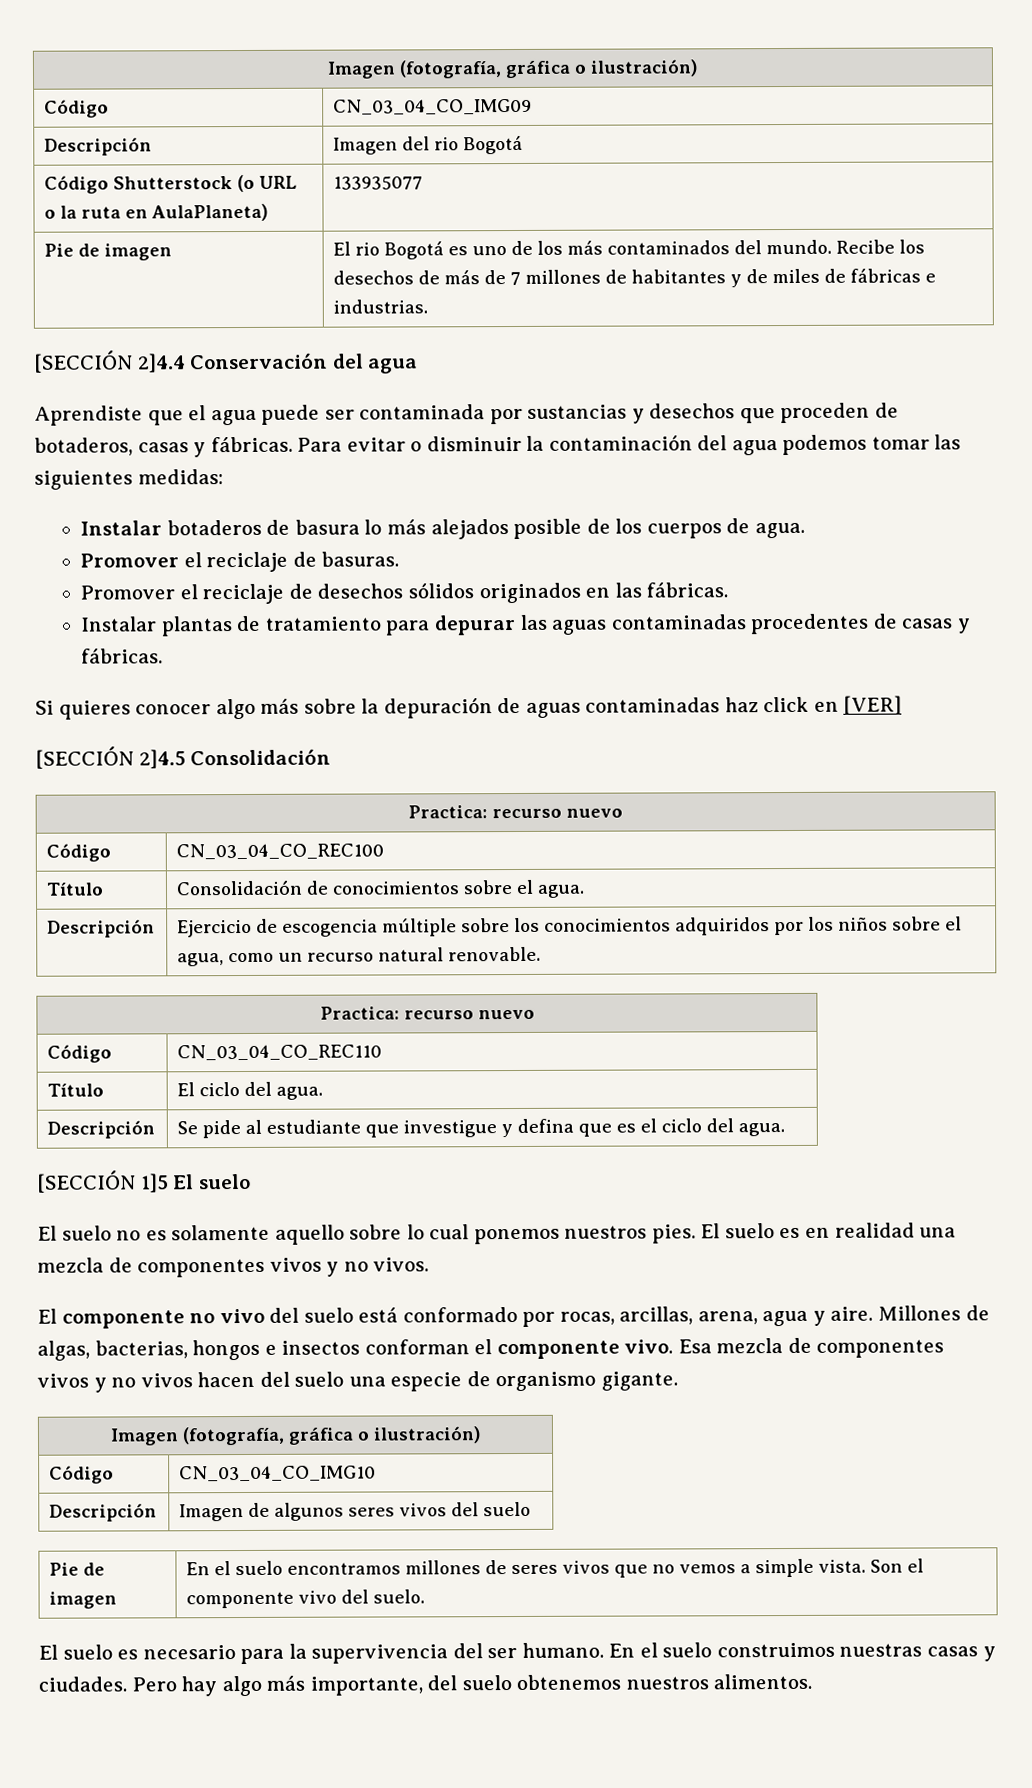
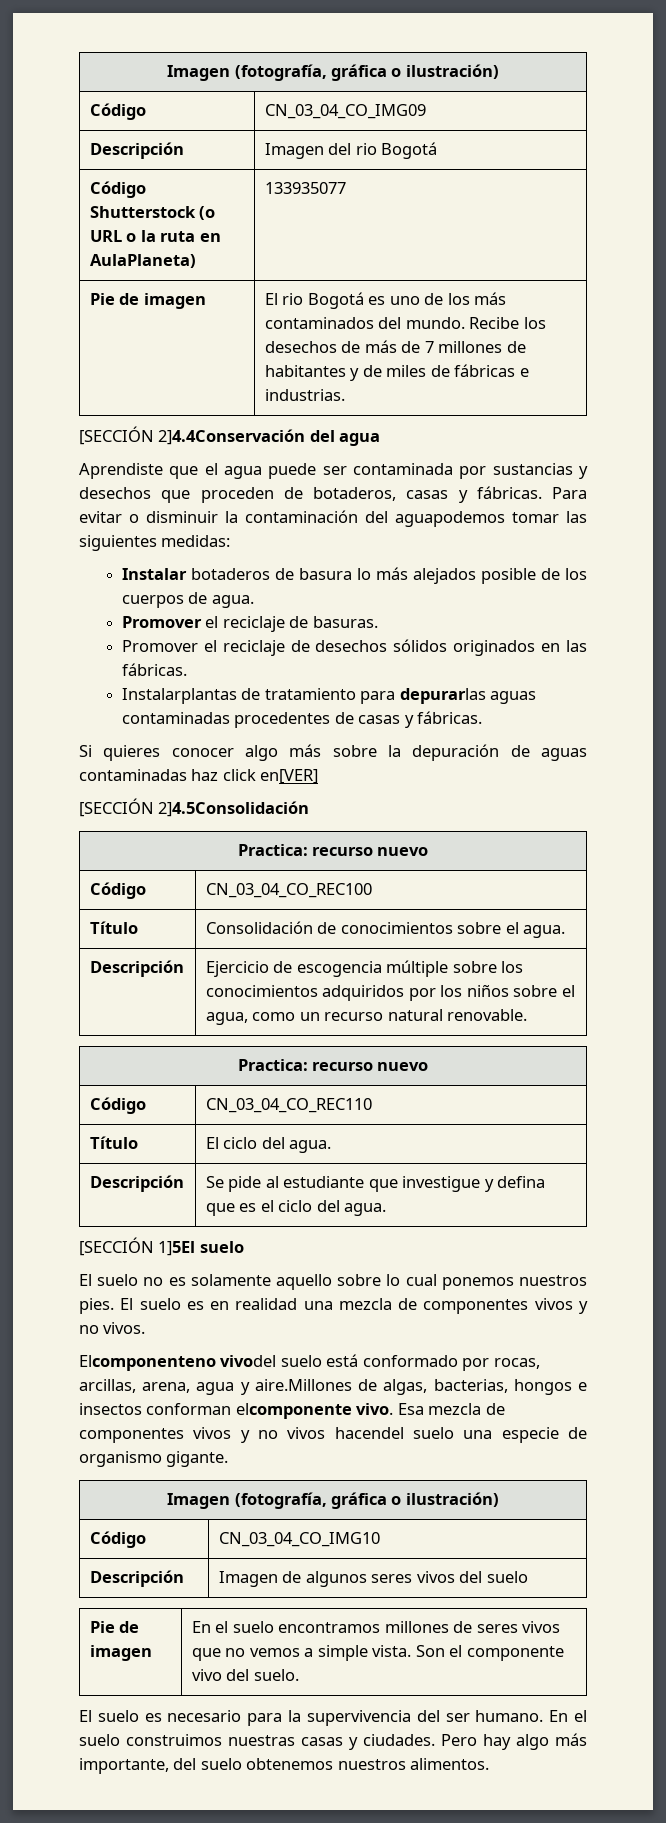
- [SECCIÓN 2]4.4 Conservación del agua
+ [SECCIÓN 2]4.4Conservación del agua
- Para evitar o disminuir la contaminación del agua podemos tomar las siguientes medidas:
+ Para evitar o disminuir la contaminación del aguapodemos tomar las siguientes medidas:
- Instalar plantas de tratamiento para depurar las aguas contaminadas procedentes de casas y fábricas.
+ Instalarplantas de tratamiento para depurarlas aguas contaminadas procedentes de casas y fábricas.
- Si quieres conocer algo más sobre la depuración de aguas contaminadas haz click en [VER]
- [SECCIÓN 2]4.5 Consolidación
+ Si quieres conocer algo más sobre la depuración de aguas contaminadas haz click en[VER]
+ [SECCIÓN 2]4.5Consolidación
- [SECCIÓN 1]5 El suelo
+ [SECCIÓN 1]5El suelo
- El componente no vivo del suelo está conformado por rocas, arcillas, arena, agua y aire. Millones de algas, bacterias, hongos e insectos conforman el componente vivo.
+ Elcomponenteno vivodel suelo está conformado por rocas, arcillas, arena, agua y aire.Millones de algas, bacterias, hongos e insectos conforman elcomponente vivo.
- Esa mezcla de componentes vivos y no vivos hacen del suelo una especie de organismo gigante.
+ Esa mezcla de componentes vivos y no vivos hacendel suelo una especie de organismo gigante.

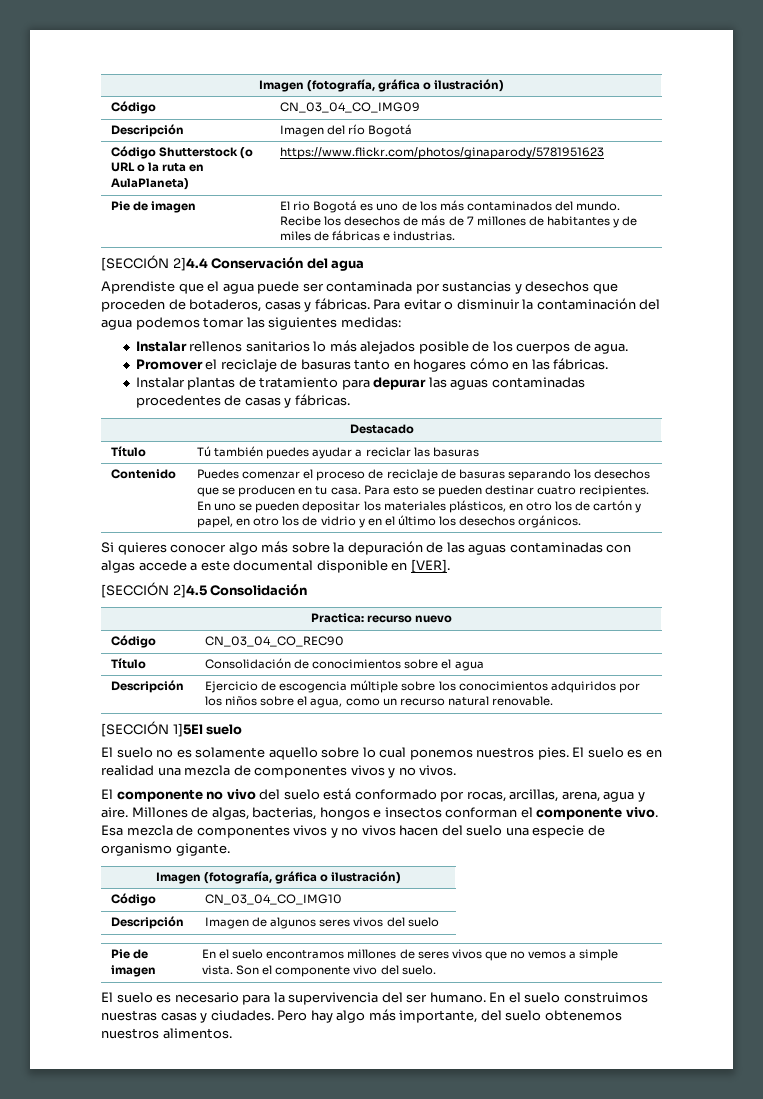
- Descripción | Imagen del rio Bogotá
+ Descripción | Imagen del río Bogotá
- Código Shutterstock (o URL o la ruta en AulaPlaneta) | 133935077
+ Código Shutterstock (o URL o la ruta en AulaPlaneta) | https://www.flickr.com/photos/ginaparody/5781951623
- [SECCIÓN 2]4.4Conservación del agua
+ [SECCIÓN 2]4.4 Conservación del agua
- Para evitar o disminuir la contaminación del aguapodemos tomar las siguientes medidas:
+ Para evitar o disminuir la contaminación del agua podemos tomar las siguientes medidas:
- Instalar botaderos de basura lo más alejados posible de los cuerpos de agua.
+ Instalar rellenos sanitarios lo más alejados posible de los cuerpos de agua.
- Promover el reciclaje de basuras.
- Promover el reciclaje de desechos sólidos originados en las fábricas.
+ Promover el reciclaje de basuras tanto en hogares cómo en las fábricas.
- Instalarplantas de tratamiento para depurarlas aguas contaminadas procedentes de casas y fábricas.
+ Instalar plantas de tratamiento para depurar las aguas contaminadas procedentes de casas y fábricas.
+ Destacado
+ Título | Tú también puedes ayudar a reciclar las basuras
+ Contenido | Puedes comenzar el proceso de reciclaje de basuras separando los desechos que se producen en tu casa. Para esto se pueden destinar cuatro recipientes. En uno se pueden depositar los materiales plásticos, en otro los de cartón y papel, en otro los de vidrio y en el último los desechos orgánicos.
- Si quieres conocer algo más sobre la depuración de aguas contaminadas haz click en[VER]
- [SECCIÓN 2]4.5Consolidación
+ Si quieres conocer algo más sobre la depuración de las aguas contaminadas con algas accede a este documental disponible en [VER].
+ [SECCIÓN 2]4.5 Consolidación
  Practica: recurso nuevo
- Código | CN_03_04_CO_REC100
+ Código | CN_03_04_CO_REC90
- Título | Consolidación de conocimientos sobre el agua.
+ Título | Consolidación de conocimientos sobre el agua
  Descripción | Ejercicio de escogencia múltiple sobre los conocimientos adquiridos por los niños sobre el agua, como un recurso natural renovable.
- Practica: recurso nuevo
- Código | CN_03_04_CO_REC110
- Título | El ciclo del agua.
- Descripción | Se pide al estudiante que investigue y defina que es el ciclo del agua.
- Elcomponenteno vivodel suelo está conformado por rocas, arcillas, arena, agua y aire.Millones de algas, bacterias, hongos e insectos conforman elcomponente vivo.
+ El componente no vivo del suelo está conformado por rocas, arcillas, arena, agua y aire. Millones de algas, bacterias, hongos e insectos conforman el componente vivo.
- Esa mezcla de componentes vivos y no vivos hacendel suelo una especie de organismo gigante.
+ Esa mezcla de componentes vivos y no vivos hacen del suelo una especie de organismo gigante.

